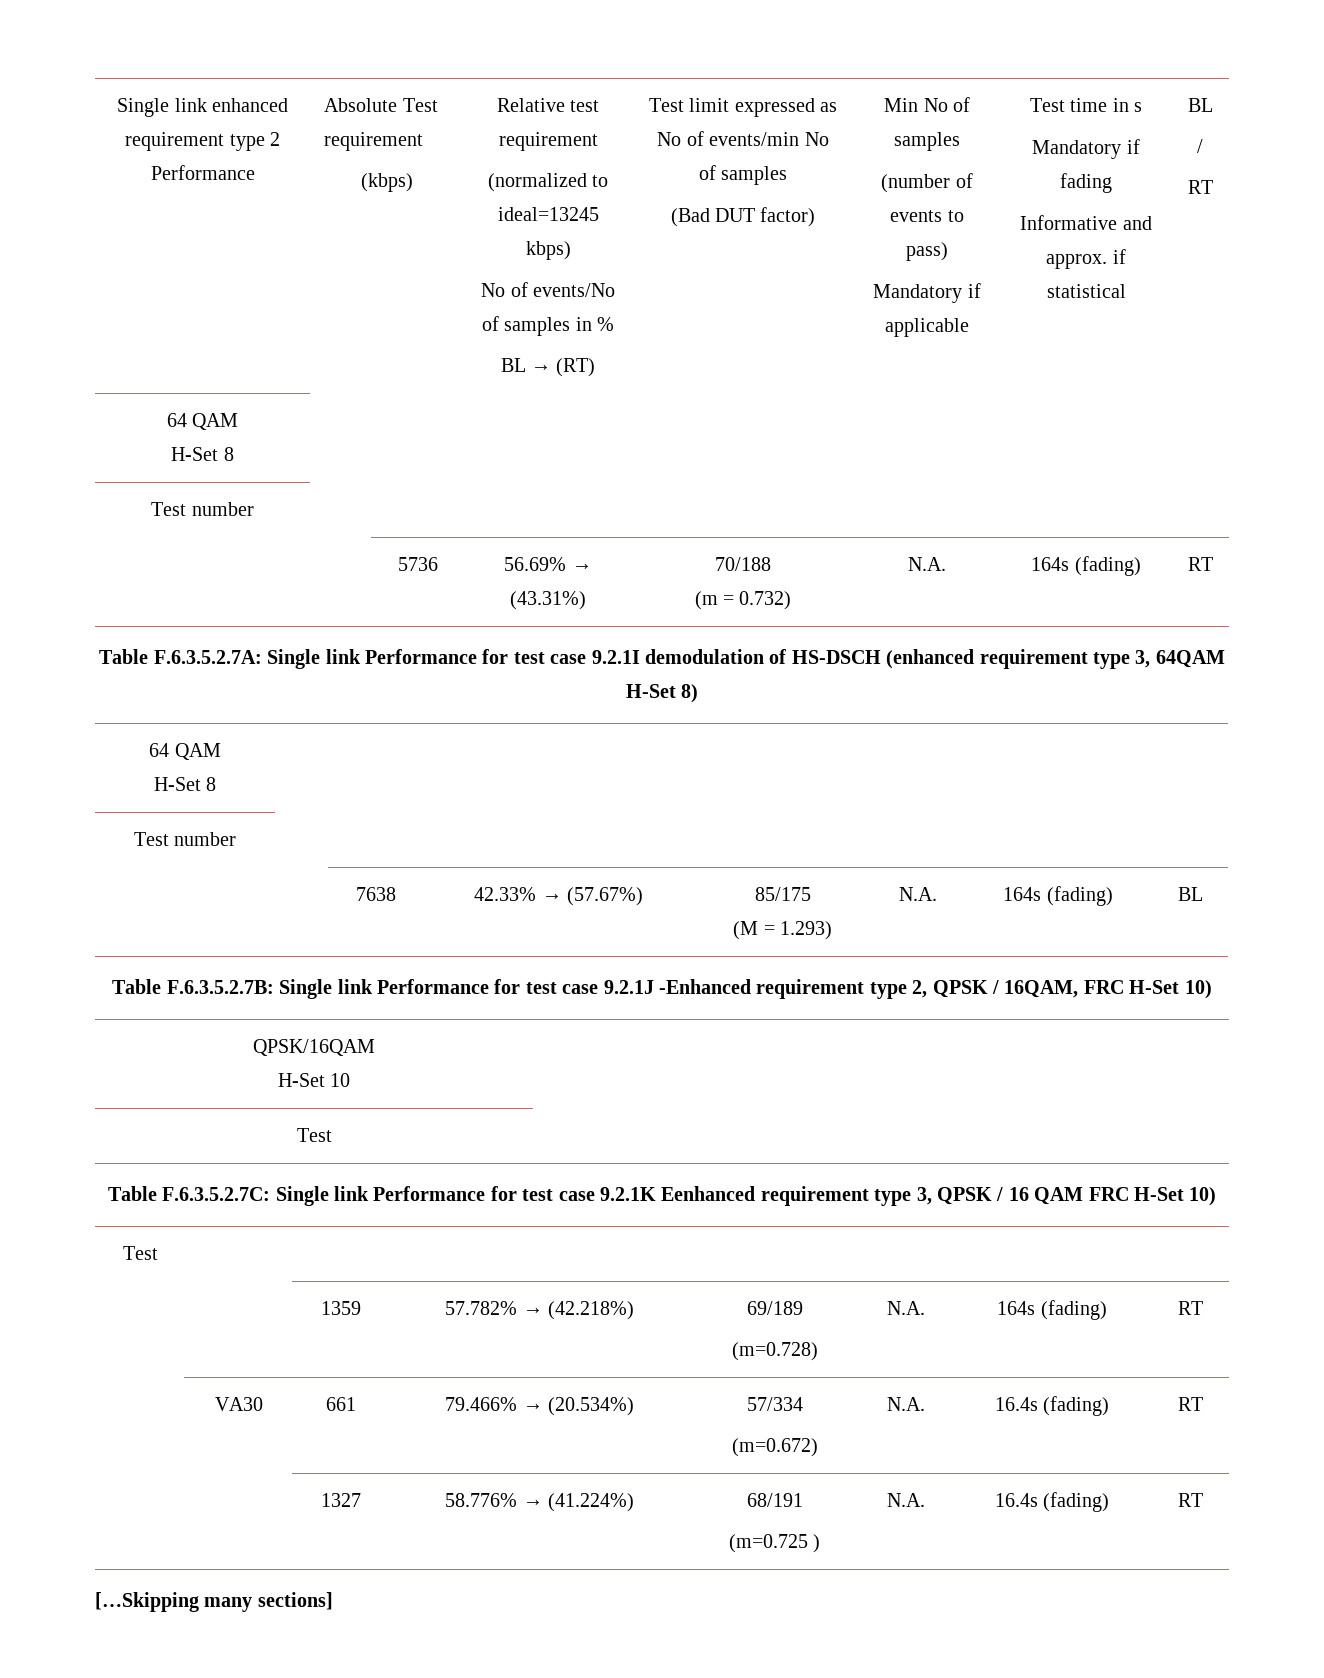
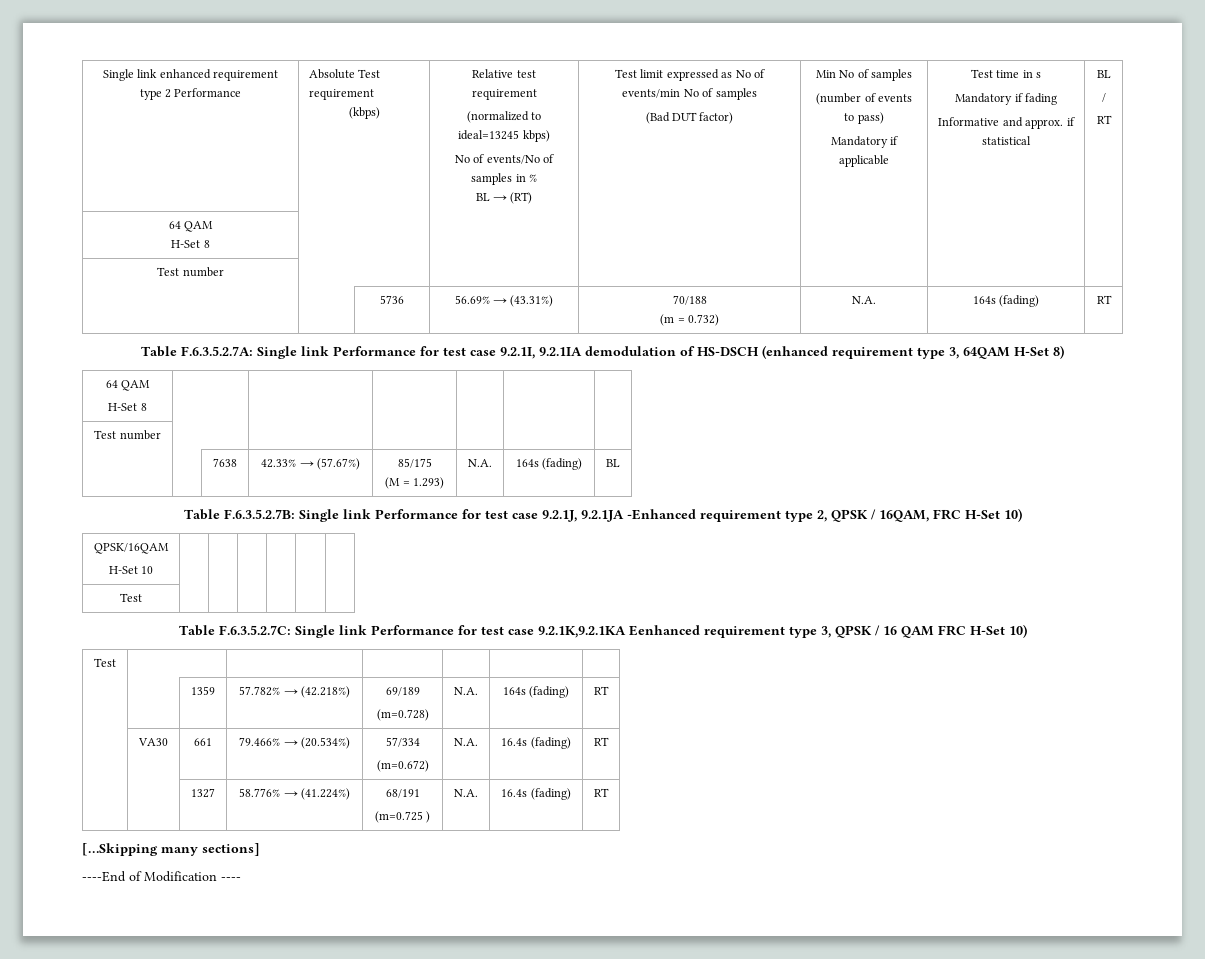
- Table F.6.3.5.2.7A: Single link Performance for test case 9.2.1I demodulation of HS-DSCH (enhanced requirement type 3, 64QAM H-Set 8)
+ Table F.6.3.5.2.7A: Single link Performance for test case 9.2.1I, 9.2.1IA demodulation of HS-DSCH (enhanced requirement type 3, 64QAM H-Set 8)
- Table F.6.3.5.2.7B: Single link Performance for test case 9.2.1J -Enhanced requirement type 2, QPSK / 16QAM, FRC H-Set 10)
+ Table F.6.3.5.2.7B: Single link Performance for test case 9.2.1J, 9.2.1JA -Enhanced requirement type 2, QPSK / 16QAM, FRC H-Set 10)
- Table F.6.3.5.2.7C: Single link Performance for test case 9.2.1K Eenhanced requirement type 3, QPSK / 16 QAM FRC H-Set 10)
+ Table F.6.3.5.2.7C: Single link Performance for test case 9.2.1K,9.2.1KA Eenhanced requirement type 3, QPSK / 16 QAM FRC H-Set 10)
+ ----End of Modification ----

